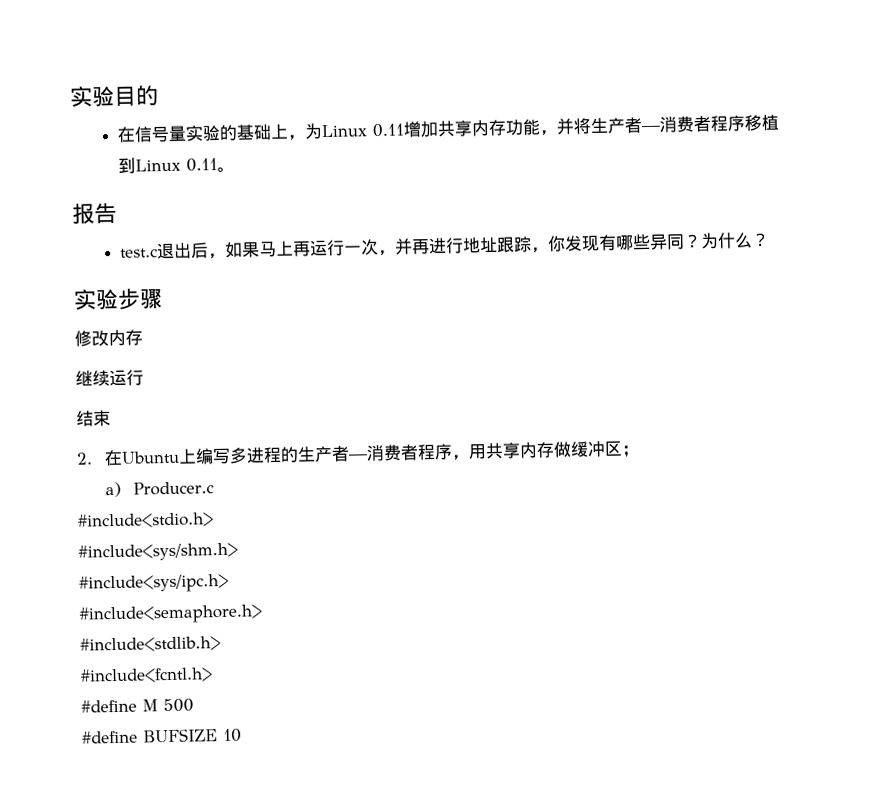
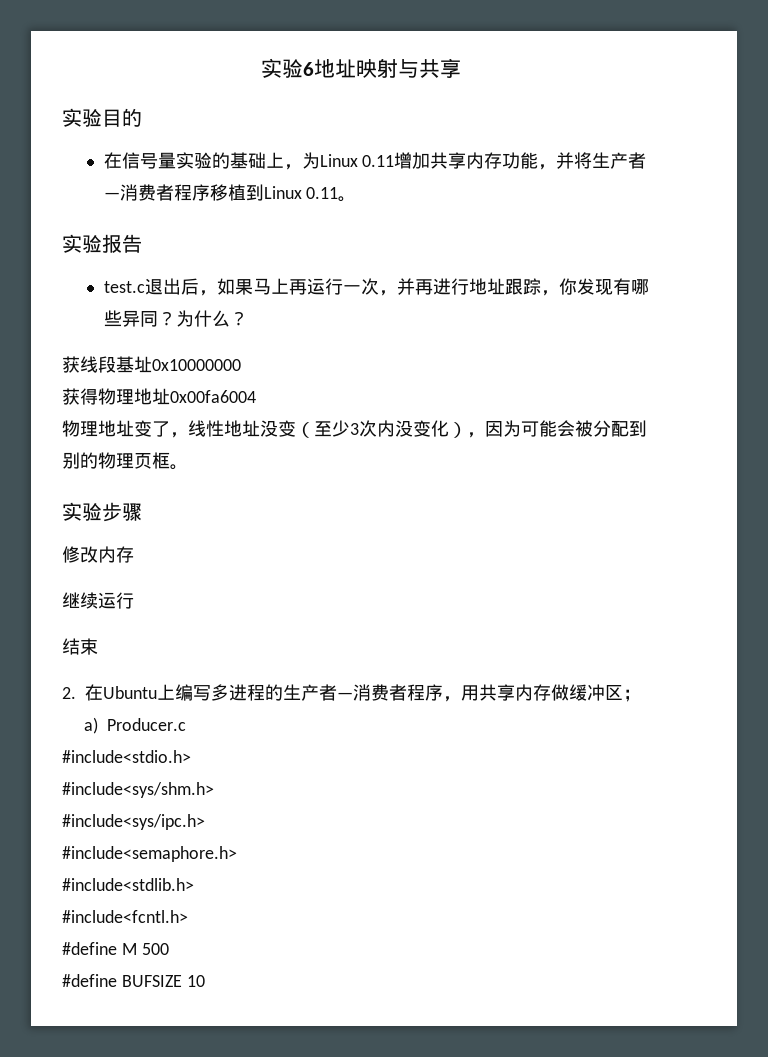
+ 实验6地址映射与共享
- 报告
+ 实验报告
+ 获线段基址0x10000000
+ 获得物理地址0x00fa6004
+ 物理地址变了，线性地址没变（至少3次内没变化），因为可能会被分配到别的物理页框。

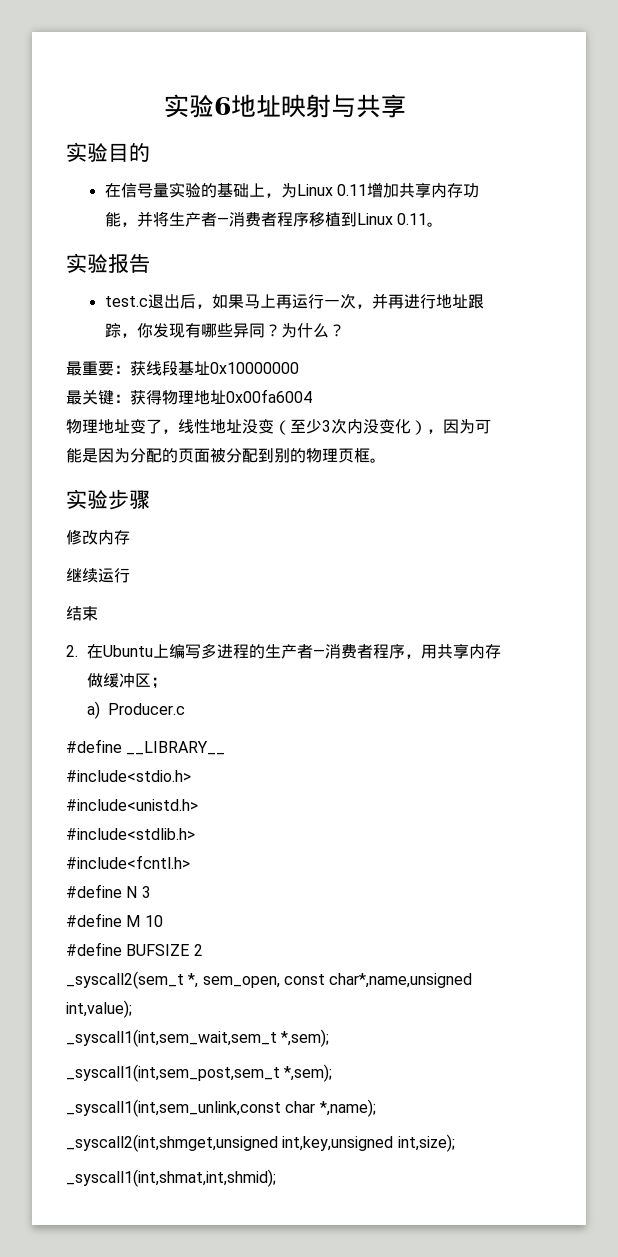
- 获线段基址0x10000000
+ 最重要：获线段基址0x10000000
- 获得物理地址0x00fa6004
+ 最关键：获得物理地址0x00fa6004
- 物理地址变了，线性地址没变（至少3次内没变化），因为可能会被分配到别的物理页框。
+ 物理地址变了，线性地址没变（至少3次内没变化），因为可能是因为分配的页面被分配到别的物理页框。
+ #define __LIBRARY__
- #include<sys/shm.h>
- #include<sys/ipc.h>
- #include<semaphore.h>
+ #include<unistd.h>
+ #define N 3
- #define M 500
+ #define M 10
- #define BUFSIZE 10
+ #define BUFSIZE 2
+ _syscall2(sem_t *, sem_open, const char*,name,unsigned int,value);
+ _syscall1(int,sem_wait,sem_t *,sem);
+ _syscall1(int,sem_post,sem_t *,sem);
+ _syscall1(int,sem_unlink,const char *,name);
+ _syscall2(int,shmget,unsigned int,key,unsigned int,size);
+ _syscall1(int,shmat,int,shmid);

